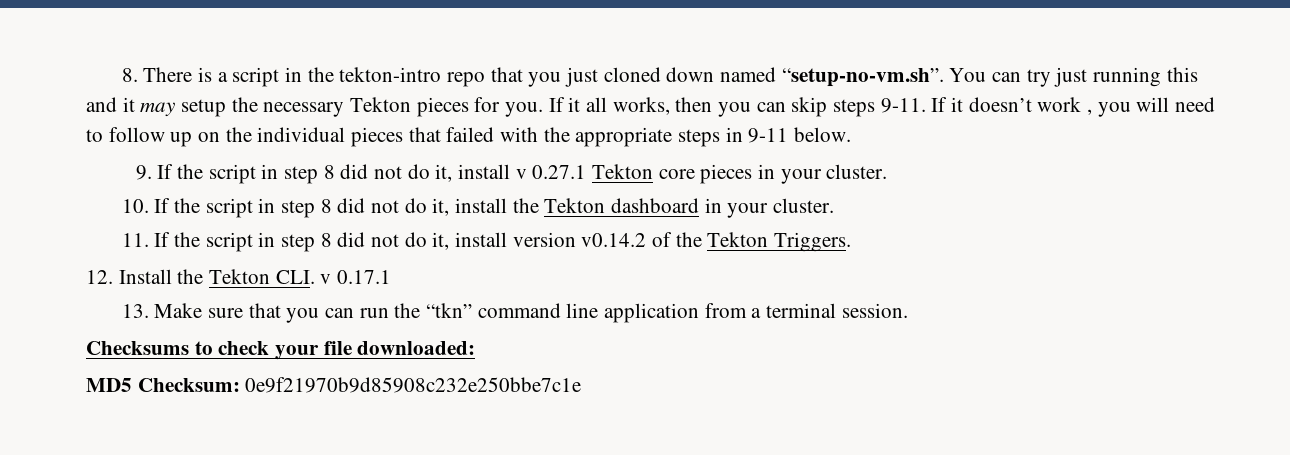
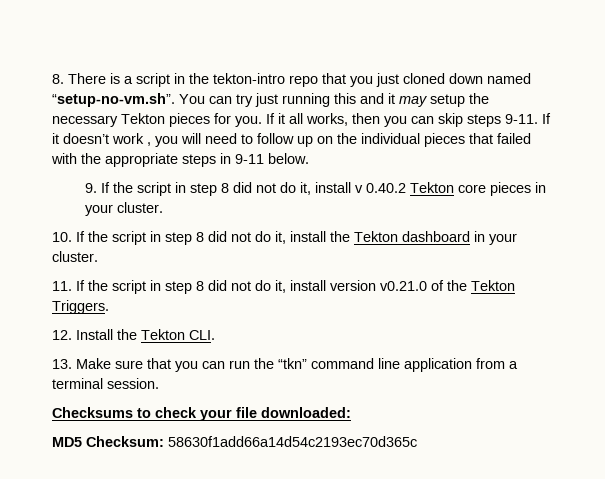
- 9. If the script in step 8 did not do it, install v 0.27.1 Tekton core pieces in your cluster.
+ 9. If the script in step 8 did not do it, install v 0.40.2 Tekton core pieces in your cluster.
- 11. If the script in step 8 did not do it, install version v0.14.2 of the Tekton Triggers.
+ 11. If the script in step 8 did not do it, install version v0.21.0 of the Tekton Triggers.
- 12. Install the Tekton CLI. v 0.17.1
+ 12. Install the Tekton CLI.
- MD5 Checksum: 0e9f21970b9d85908c232e250bbe7c1e
+ MD5 Checksum: 58630f1add66a14d54c2193ec70d365c

